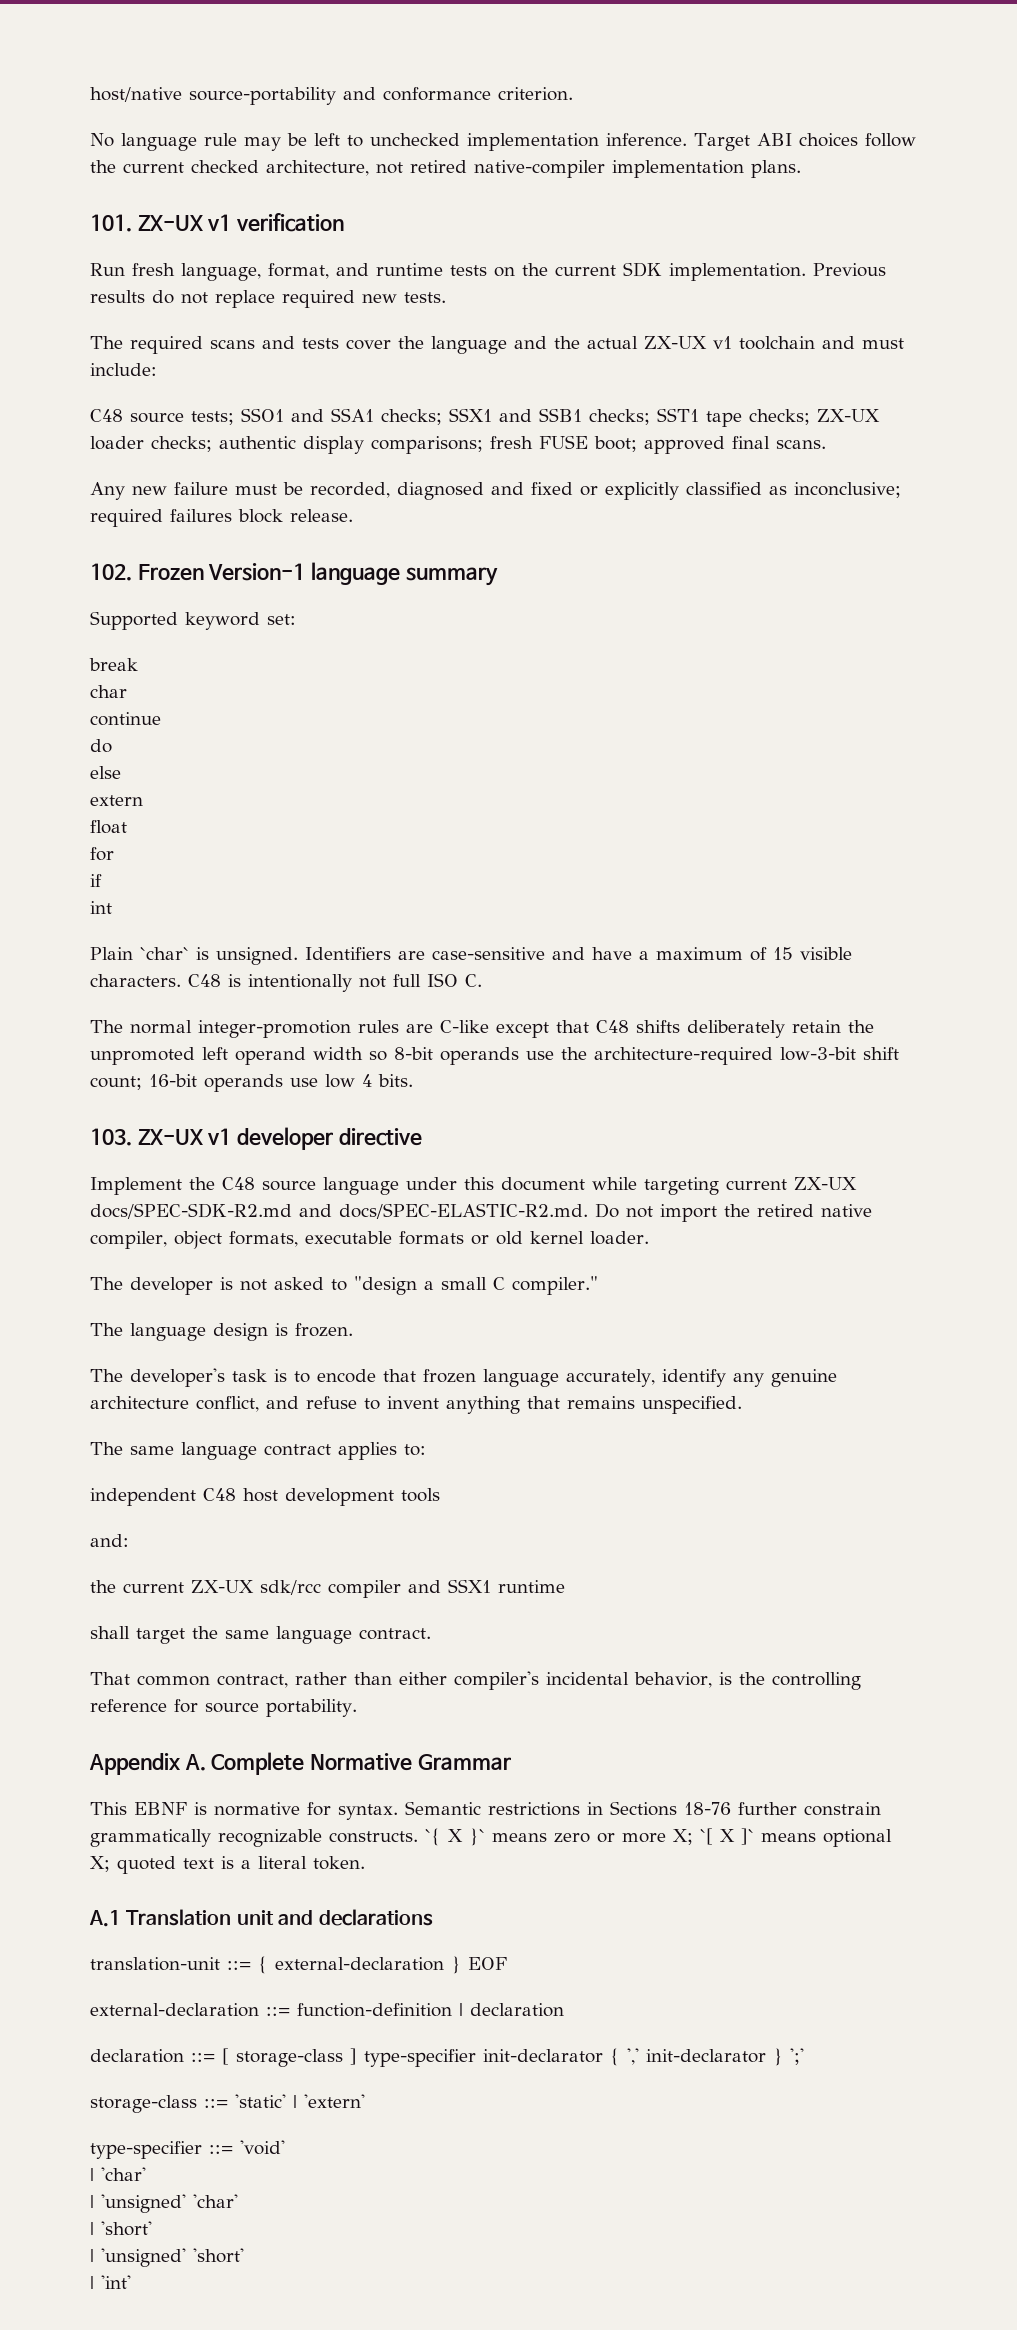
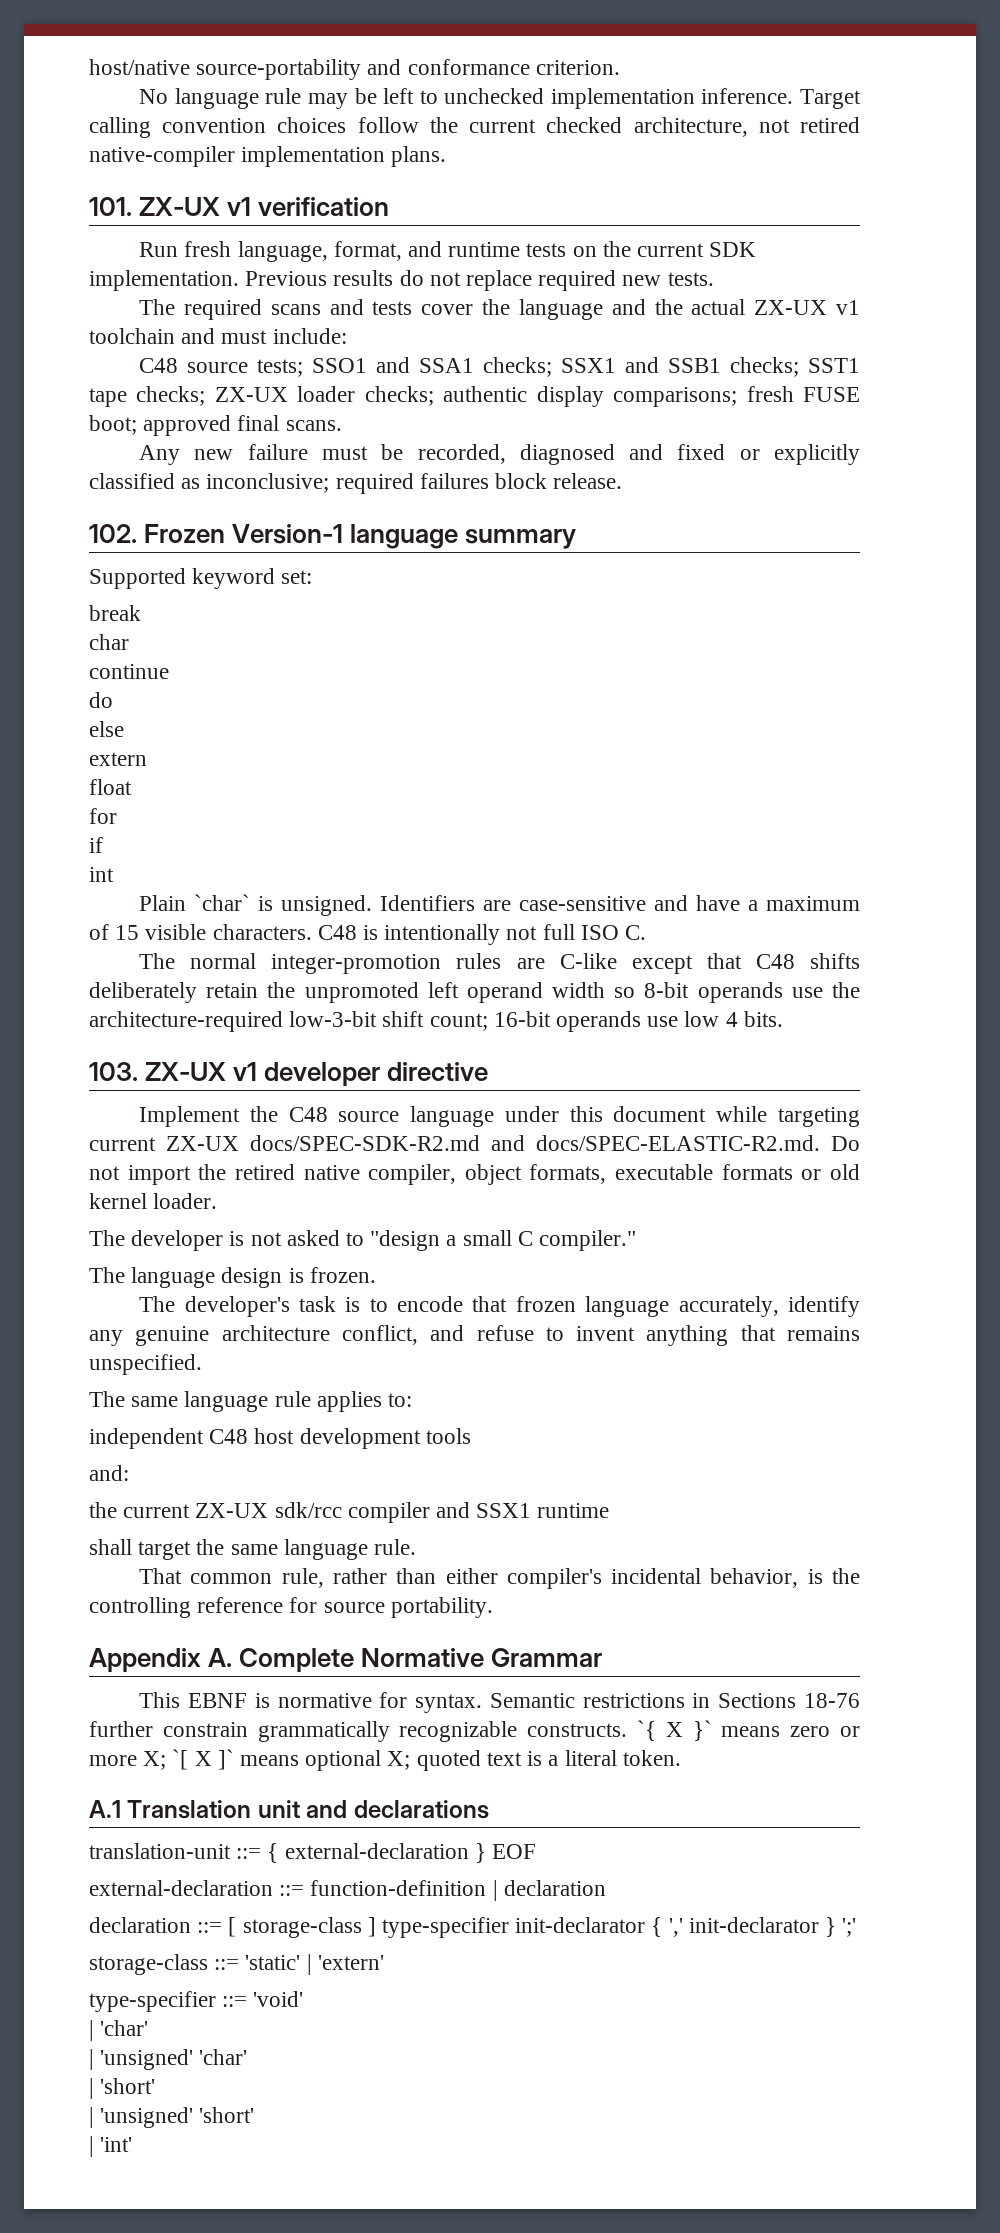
- Target ABI choices follow the current checked architecture, not retired native-compiler implementation plans.
+ Target calling convention choices follow the current checked architecture, not retired native-compiler implementation plans.
- The same language contract applies to:
+ The same language rule applies to:
- shall target the same language contract.
+ shall target the same language rule.
- That common contract, rather than either compiler's incidental behavior, is the controlling reference for source portability.
+ That common rule, rather than either compiler's incidental behavior, is the controlling reference for source portability.

